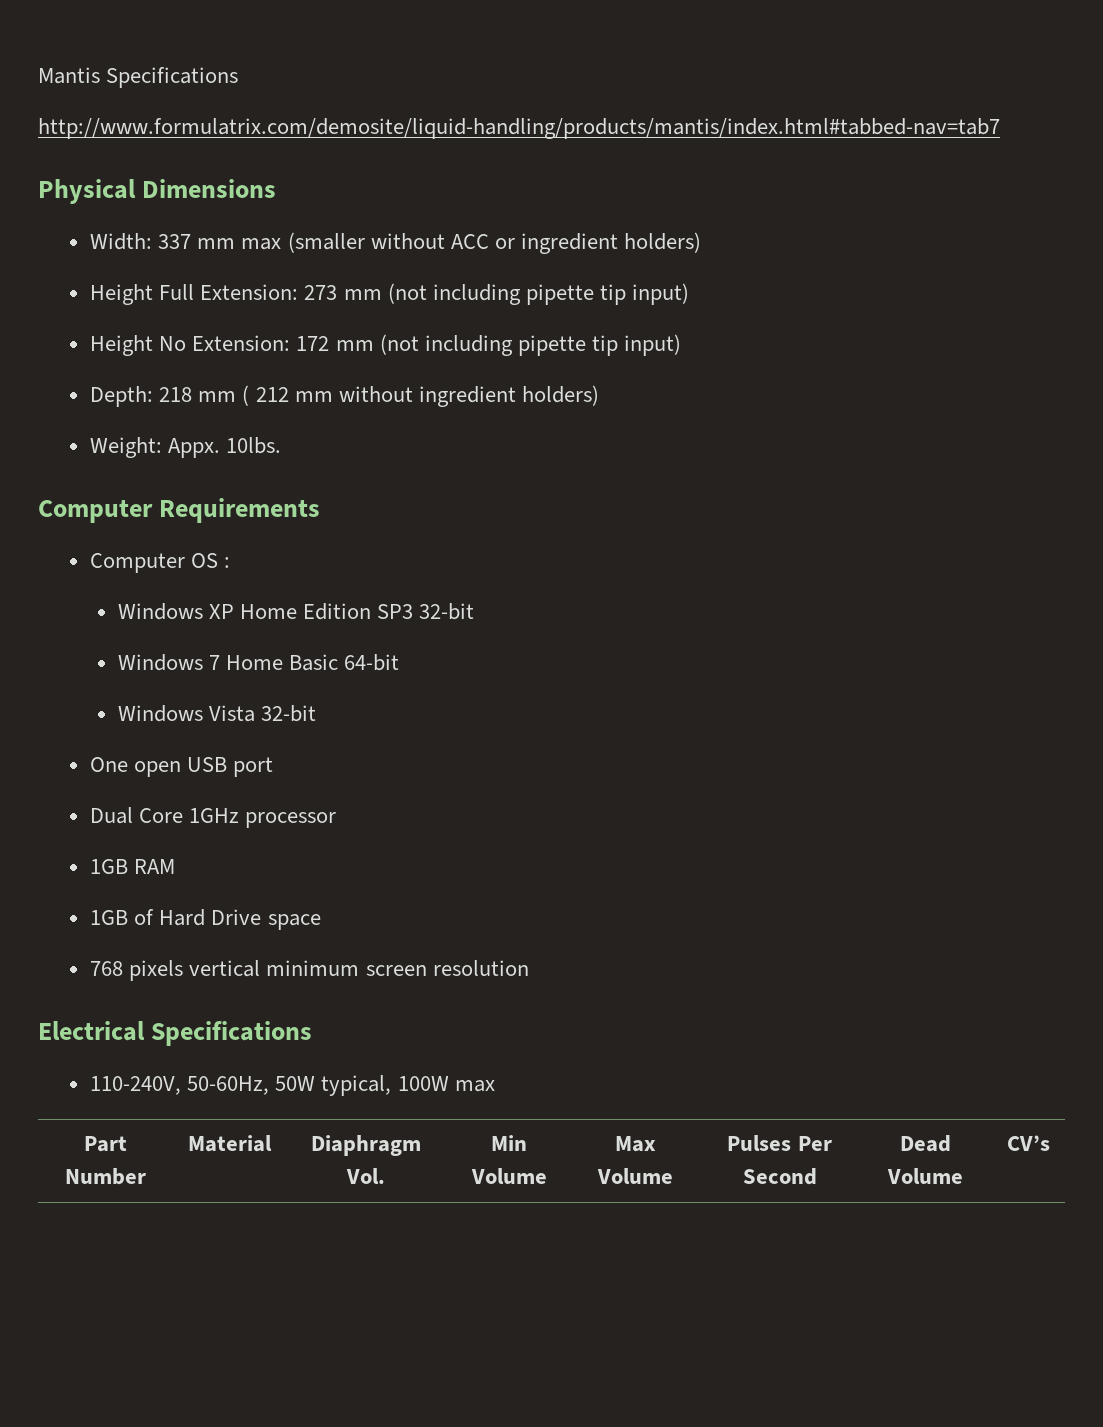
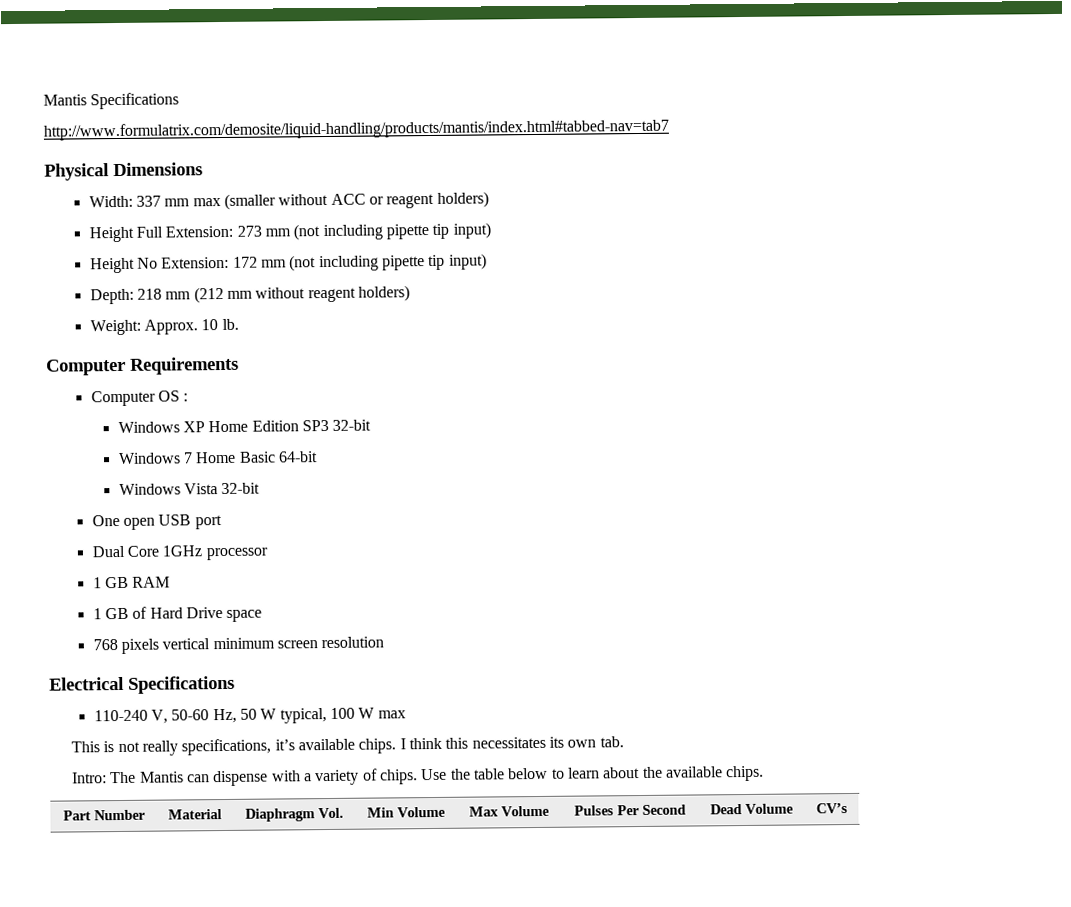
- Width: 337 mm max (smaller without ACC or ingredient holders)
+ Width: 337 mm max (smaller without ACC or reagent holders)
- Depth: 218 mm ( 212 mm without ingredient holders)
+ Depth: 218 mm (212 mm without reagent holders)
- Weight: Appx. 10lbs.
+ Weight: Approx. 10 lb.
- 1GB RAM
+ 1 GB RAM
- 1GB of Hard Drive space
+ 1 GB of Hard Drive space
- 110-240V, 50-60Hz, 50W typical, 100W max
+ 110-240 V, 50-60 Hz, 50 W typical, 100 W max
+ This is not really specifications, it’s available chips. I think this necessitates its own tab.
+ Intro: The Mantis can dispense with a variety of chips. Use the table below to learn about the available chips.

